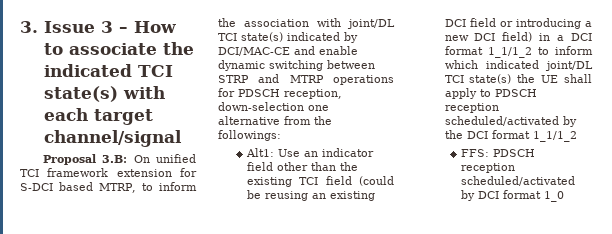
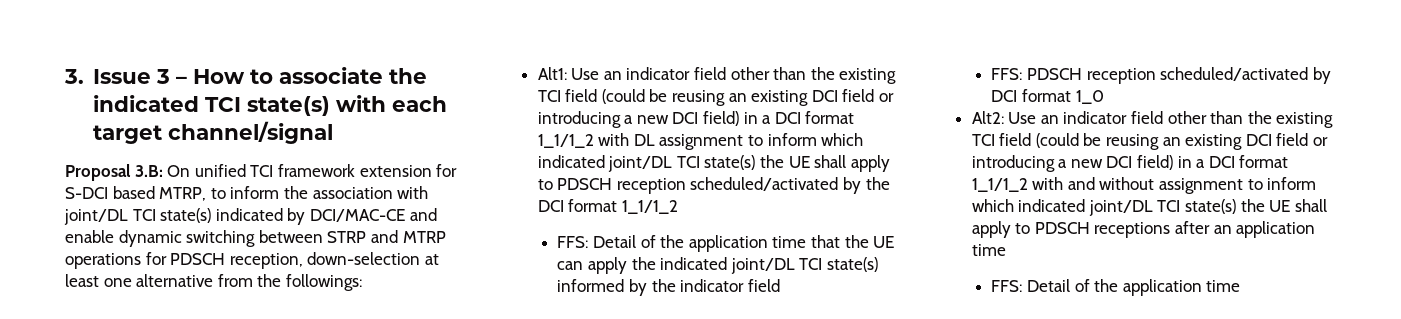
- Proposal 3.B: On unified TCI framework extension for S-DCI based MTRP, to inform the association with joint/DL TCI state(s) indicated by DCI/MAC-CE and enable dynamic switching between STRP and MTRP operations for PDSCH reception, down-selection one alternative from the followings:
+ Proposal 3.B: On unified TCI framework extension for S-DCI based MTRP, to inform the association with joint/DL TCI state(s) indicated by DCI/MAC-CE and enable dynamic switching between STRP and MTRP operations for PDSCH reception, down-selection at least one alternative from the followings:
- Alt1: Use an indicator field other than the existing TCI field (could be reusing an existing DCI field or introducing a new DCI field) in a DCI format 1_1/1_2 to inform which indicated joint/DL TCI state(s) the UE shall apply to PDSCH reception scheduled/activated by the DCI format 1_1/1_2
+ Alt1: Use an indicator field other than the existing TCI field (could be reusing an existing DCI field or introducing a new DCI field) in a DCI format 1_1/1_2 with DL assignment to inform which indicated joint/DL TCI state(s) the UE shall apply to PDSCH reception scheduled/activated by the DCI format 1_1/1_2
+ FFS: Detail of the application time that the UE can apply the indicated joint/DL TCI state(s) informed by the indicator field
+ Alt2: Use an indicator field other than the existing TCI field (could be reusing an existing DCI field or introducing a new DCI field) in a DCI format 1_1/1_2 with and without assignment to inform which indicated joint/DL TCI state(s) the UE shall apply to PDSCH receptions after an application time
+ FFS: Detail of the application time

